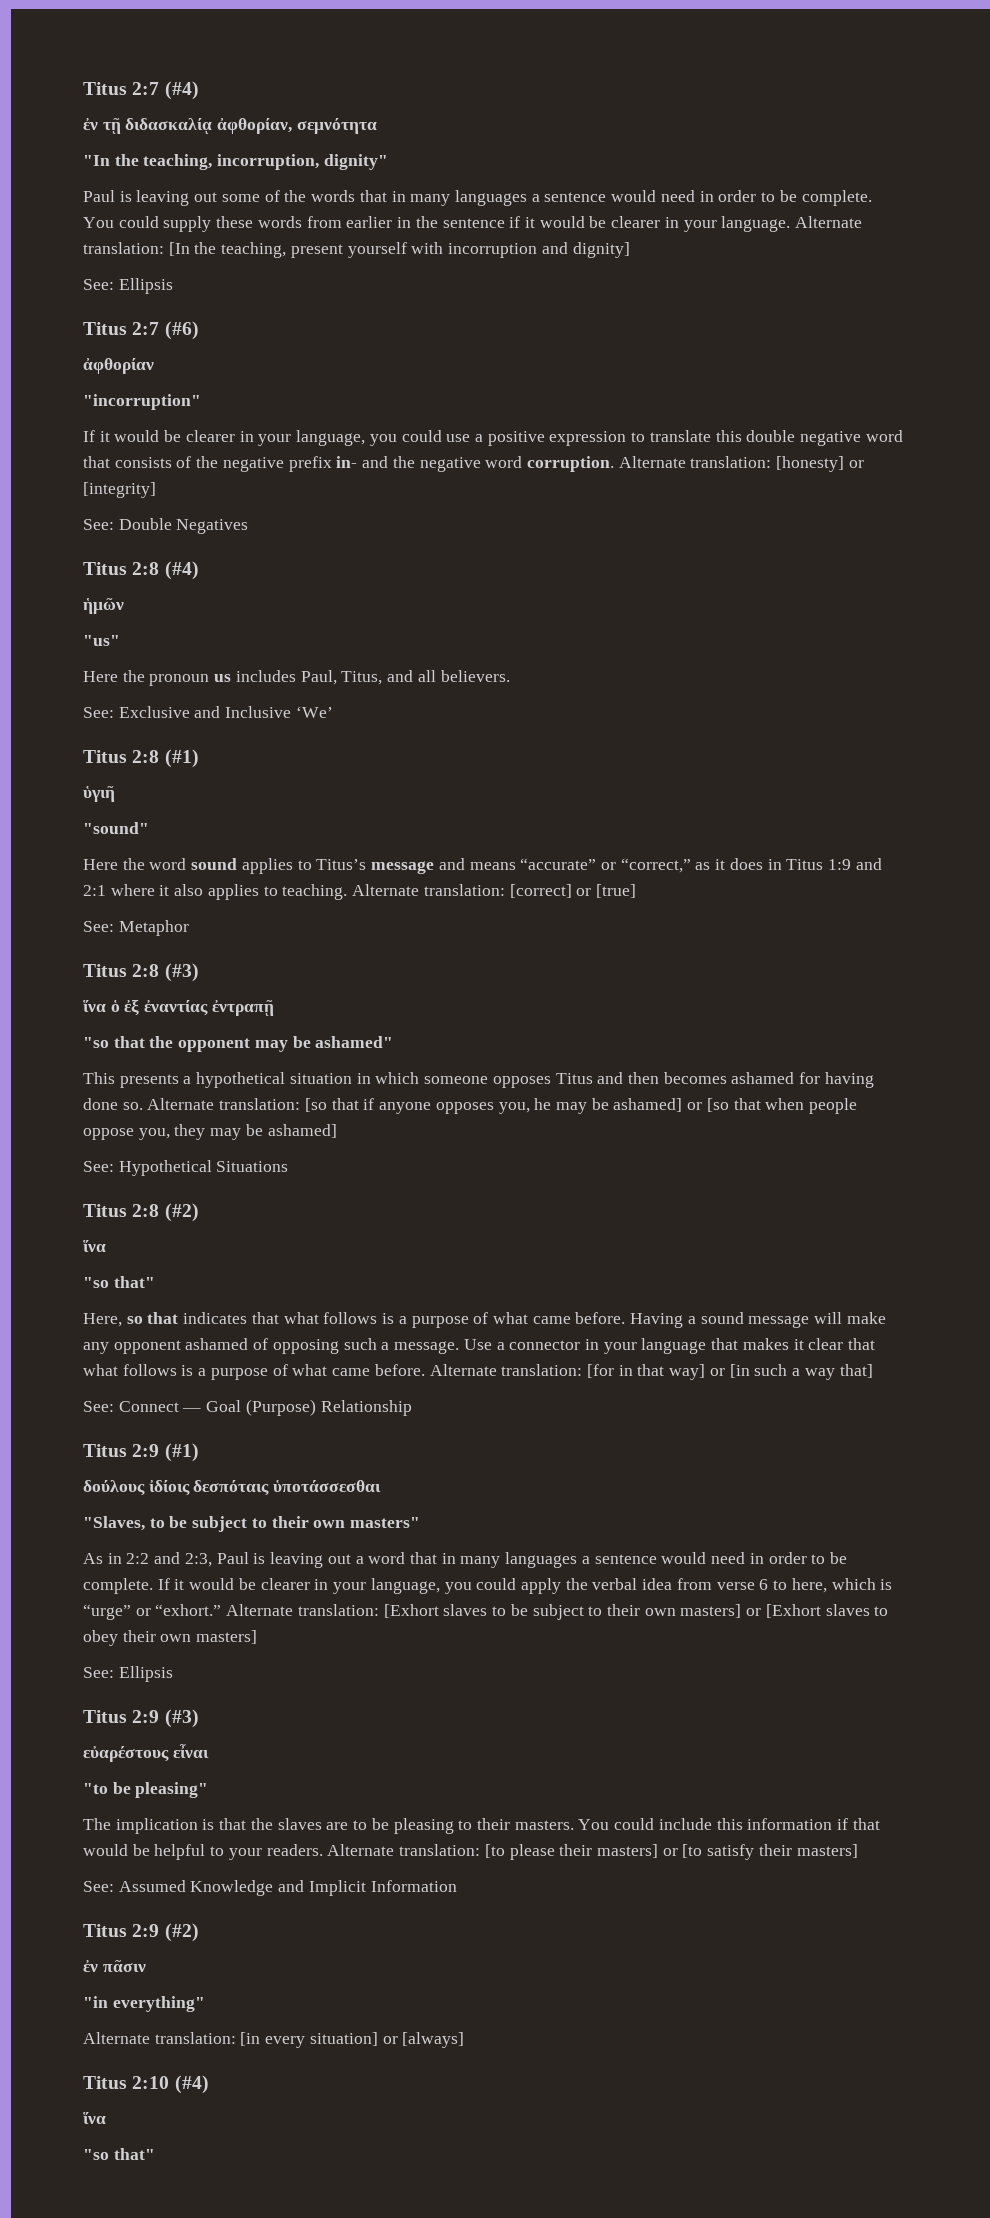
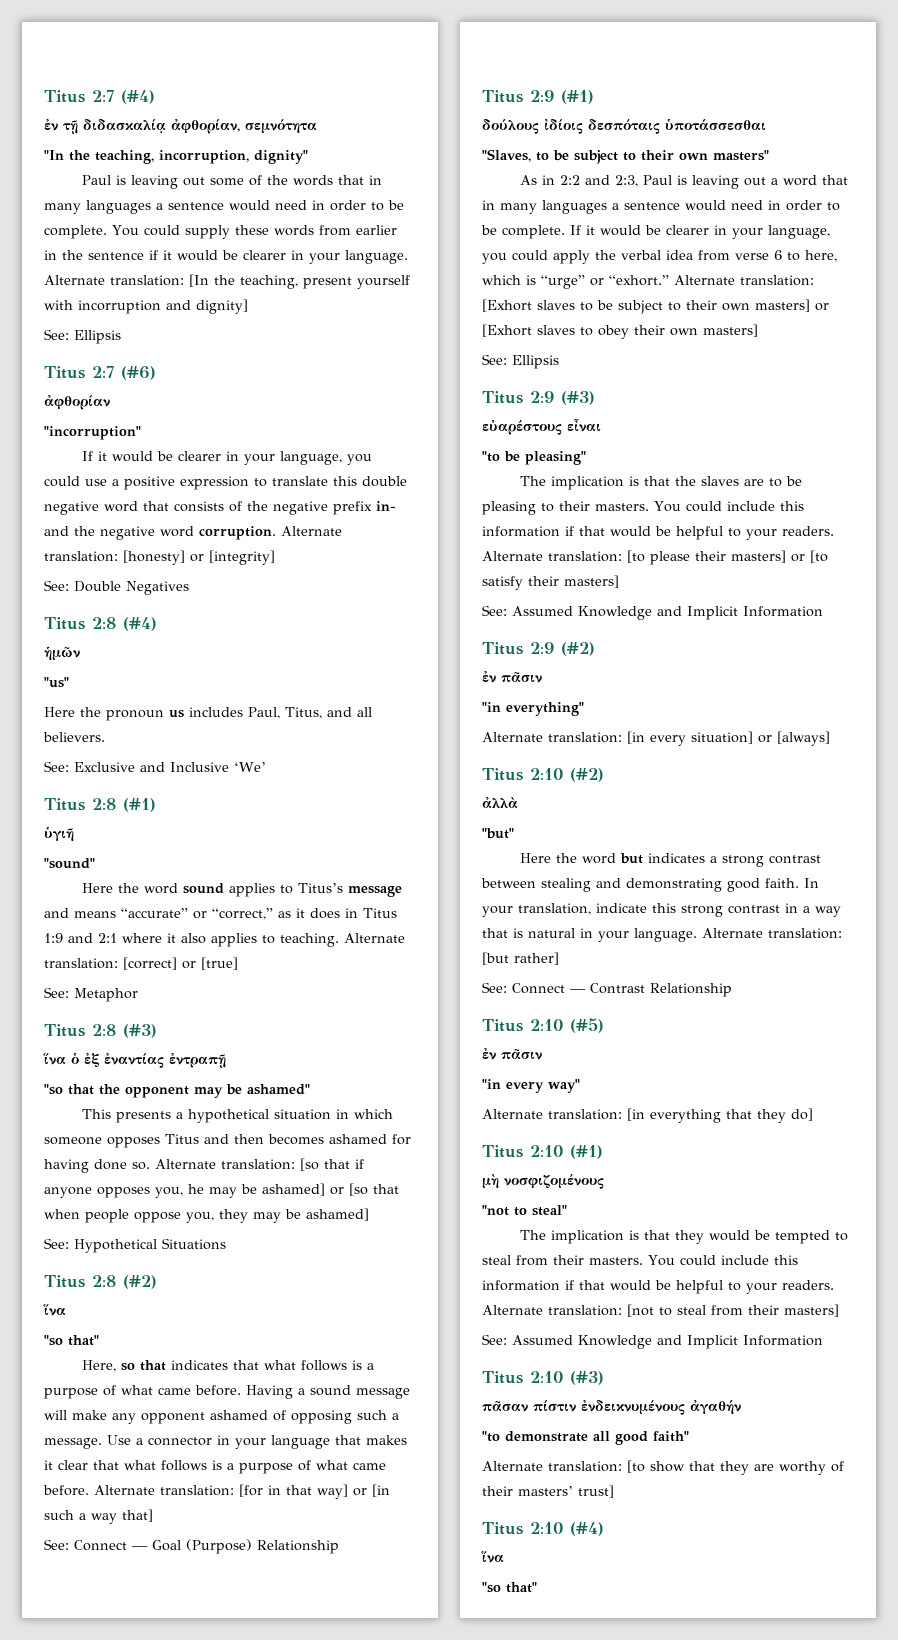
+ Titus 2:10 (#2)
+ ἀλλὰ
+ "but"
+ Here the word but indicates a strong contrast between stealing and demonstrating good faith. In your translation, indicate this strong contrast in a way that is natural in your language. Alternate translation: [but rather]
+ See: Connect — Contrast Relationship
+ Titus 2:10 (#5)
+ ἐν πᾶσιν
+ "in every way"
+ Alternate translation: [in everything that they do]
+ Titus 2:10 (#1)
+ μὴ νοσφιζομένους
+ "not to steal"
+ The implication is that they would be tempted to steal from their masters. You could include this information if that would be helpful to your readers. Alternate translation: [not to steal from their masters]
+ See: Assumed Knowledge and Implicit Information
+ Titus 2:10 (#3)
+ πᾶσαν πίστιν ἐνδεικνυμένους ἀγαθήν
+ "to demonstrate all good faith"
+ Alternate translation: [to show that they are worthy of their masters’ trust]

